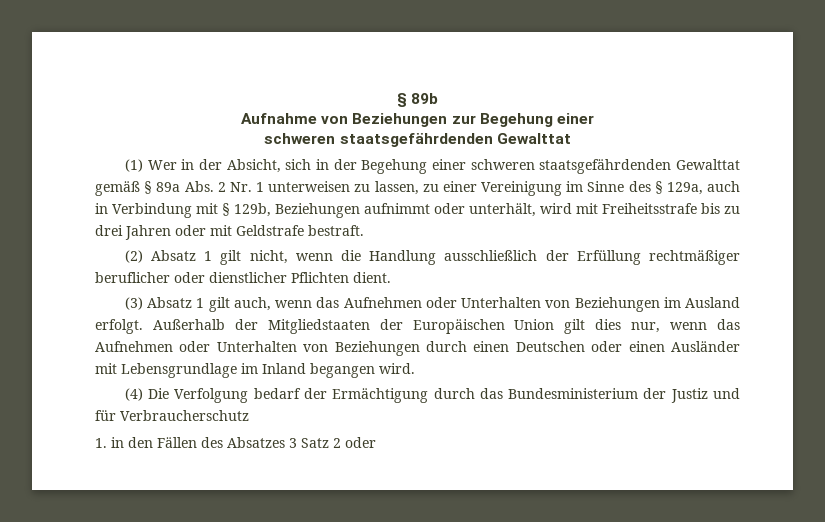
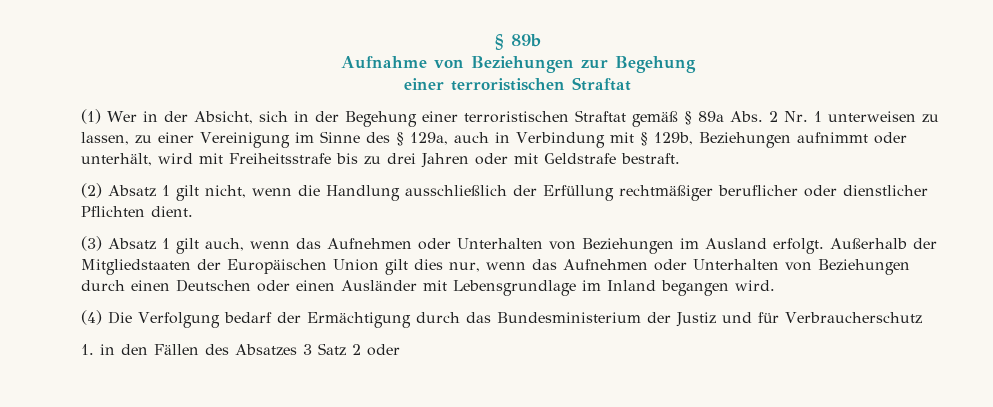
- Aufnahme von Beziehungen zur Begehung einer
- schweren staatsgefährdenden Gewalttat
+ Aufnahme von Beziehungen zur Begehung
+ einer terroristischen Straftat
- (1) Wer in der Absicht, sich in der Begehung einer schweren staatsgefährdenden Gewalttat gemäß § 89a Abs. 2 Nr. 1 unterweisen zu lassen, zu einer Vereinigung im Sinne des § 129a, auch in Verbindung mit § 129b, Beziehungen aufnimmt oder unterhält, wird mit Freiheitsstrafe bis zu drei Jahren oder mit Geldstrafe bestraft.
+ (1) Wer in der Absicht, sich in der Begehung einer terroristischen Straftat gemäß § 89a Abs. 2 Nr. 1 unterweisen zu lassen, zu einer Vereinigung im Sinne des § 129a, auch in Verbindung mit § 129b, Beziehungen aufnimmt oder unterhält, wird mit Freiheitsstrafe bis zu drei Jahren oder mit Geldstrafe bestraft.

